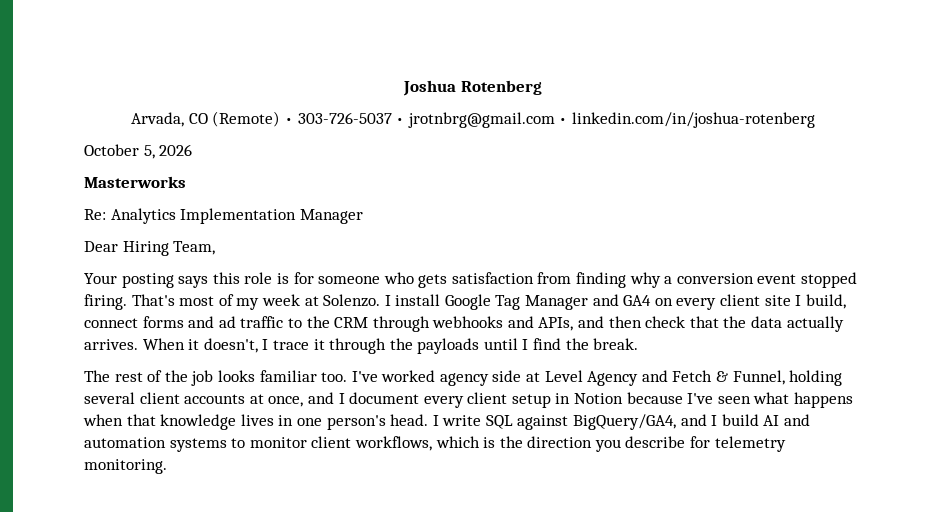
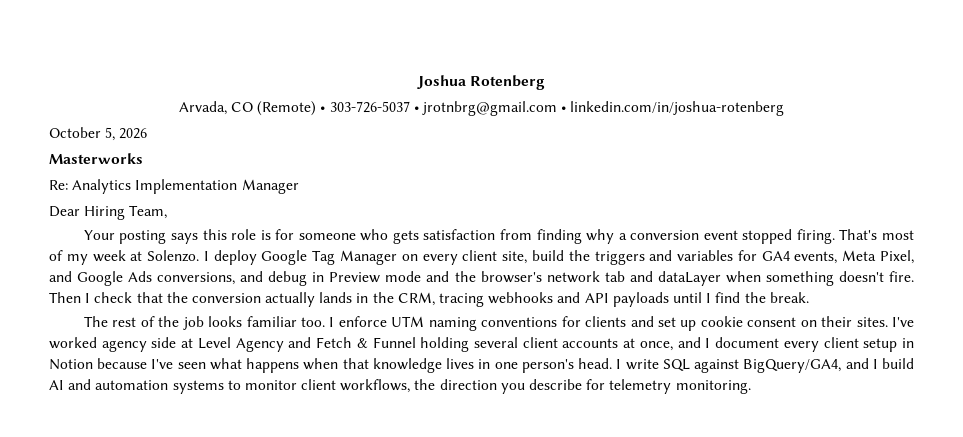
- I install Google Tag Manager and GA4 on every client site I build, connect forms and ad traffic to the CRM through webhooks and APIs, and then check that the data actually arrives. When it doesn't, I trace it through the payloads until I find the break.
+ I deploy Google Tag Manager on every client site, build the triggers and variables for GA4 events, Meta Pixel, and Google Ads conversions, and debug in Preview mode and the browser's network tab and dataLayer when something doesn't fire. Then I check that the conversion actually lands in the CRM, tracing webhooks and API payloads until I find the break.
+ I enforce UTM naming conventions for clients and set up cookie consent on their sites.
- I've worked agency side at Level Agency and Fetch & Funnel, holding several client accounts at once, and I document every client setup in Notion because I've seen what happens when that knowledge lives in one person's head.
+ I've worked agency side at Level Agency and Fetch & Funnel holding several client accounts at once, and I document every client setup in Notion because I've seen what happens when that knowledge lives in one person's head.
- I write SQL against BigQuery/GA4, and I build AI and automation systems to monitor client workflows, which is the direction you describe for telemetry monitoring.
+ I write SQL against BigQuery/GA4, and I build AI and automation systems to monitor client workflows, the direction you describe for telemetry monitoring.

